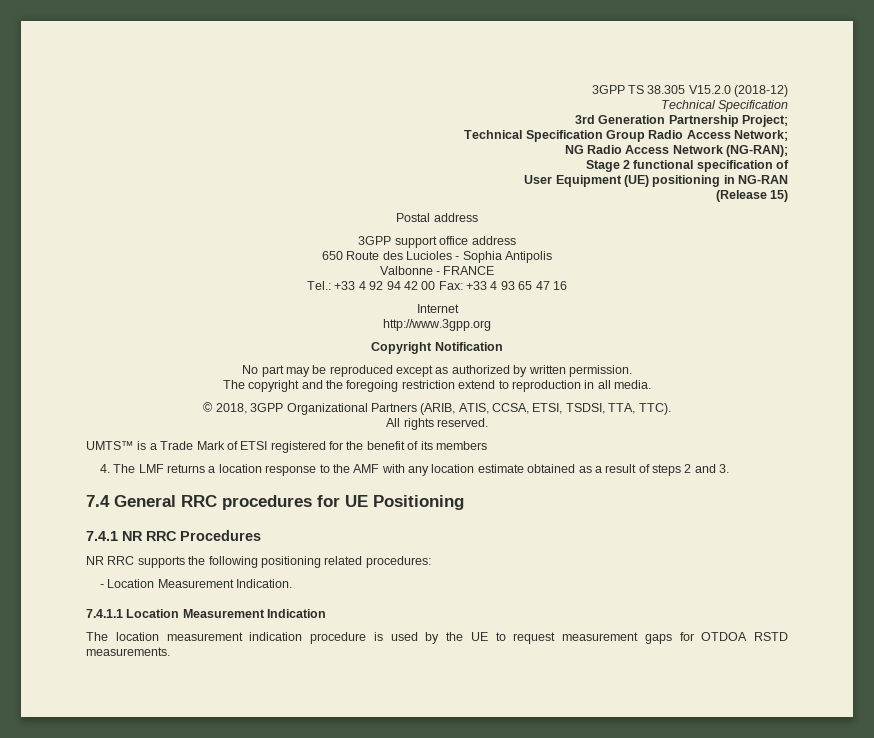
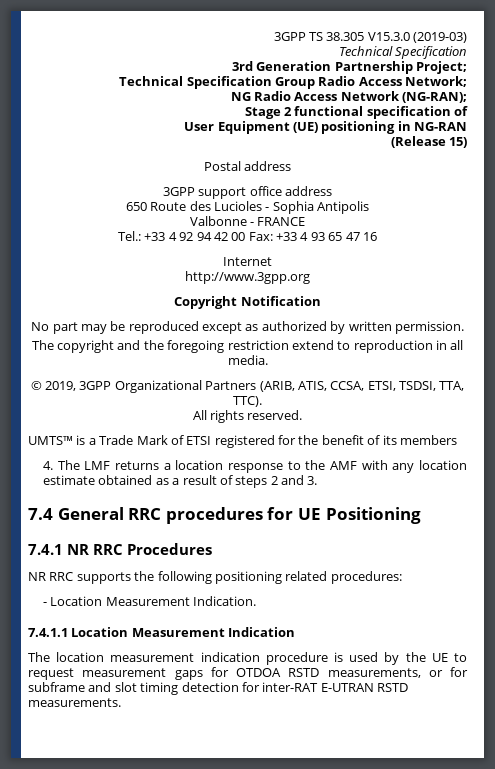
- 3GPP TS 38.305 V15.2.0 (2018-12)
+ 3GPP TS 38.305 V15.3.0 (2019-03)
- © 2018, 3GPP Organizational Partners (ARIB, ATIS, CCSA, ETSI, TSDSI, TTA, TTC).
+ © 2019, 3GPP Organizational Partners (ARIB, ATIS, CCSA, ETSI, TSDSI, TTA, TTC).
- The location measurement indication procedure is used by the UE to request measurement gaps for OTDOA RSTD measurements.
+ The location measurement indication procedure is used by the UE to request measurement gaps for OTDOA RSTD measurements, or for subframe and slot timing detection for inter-RAT E-UTRAN RSTD measurements.

